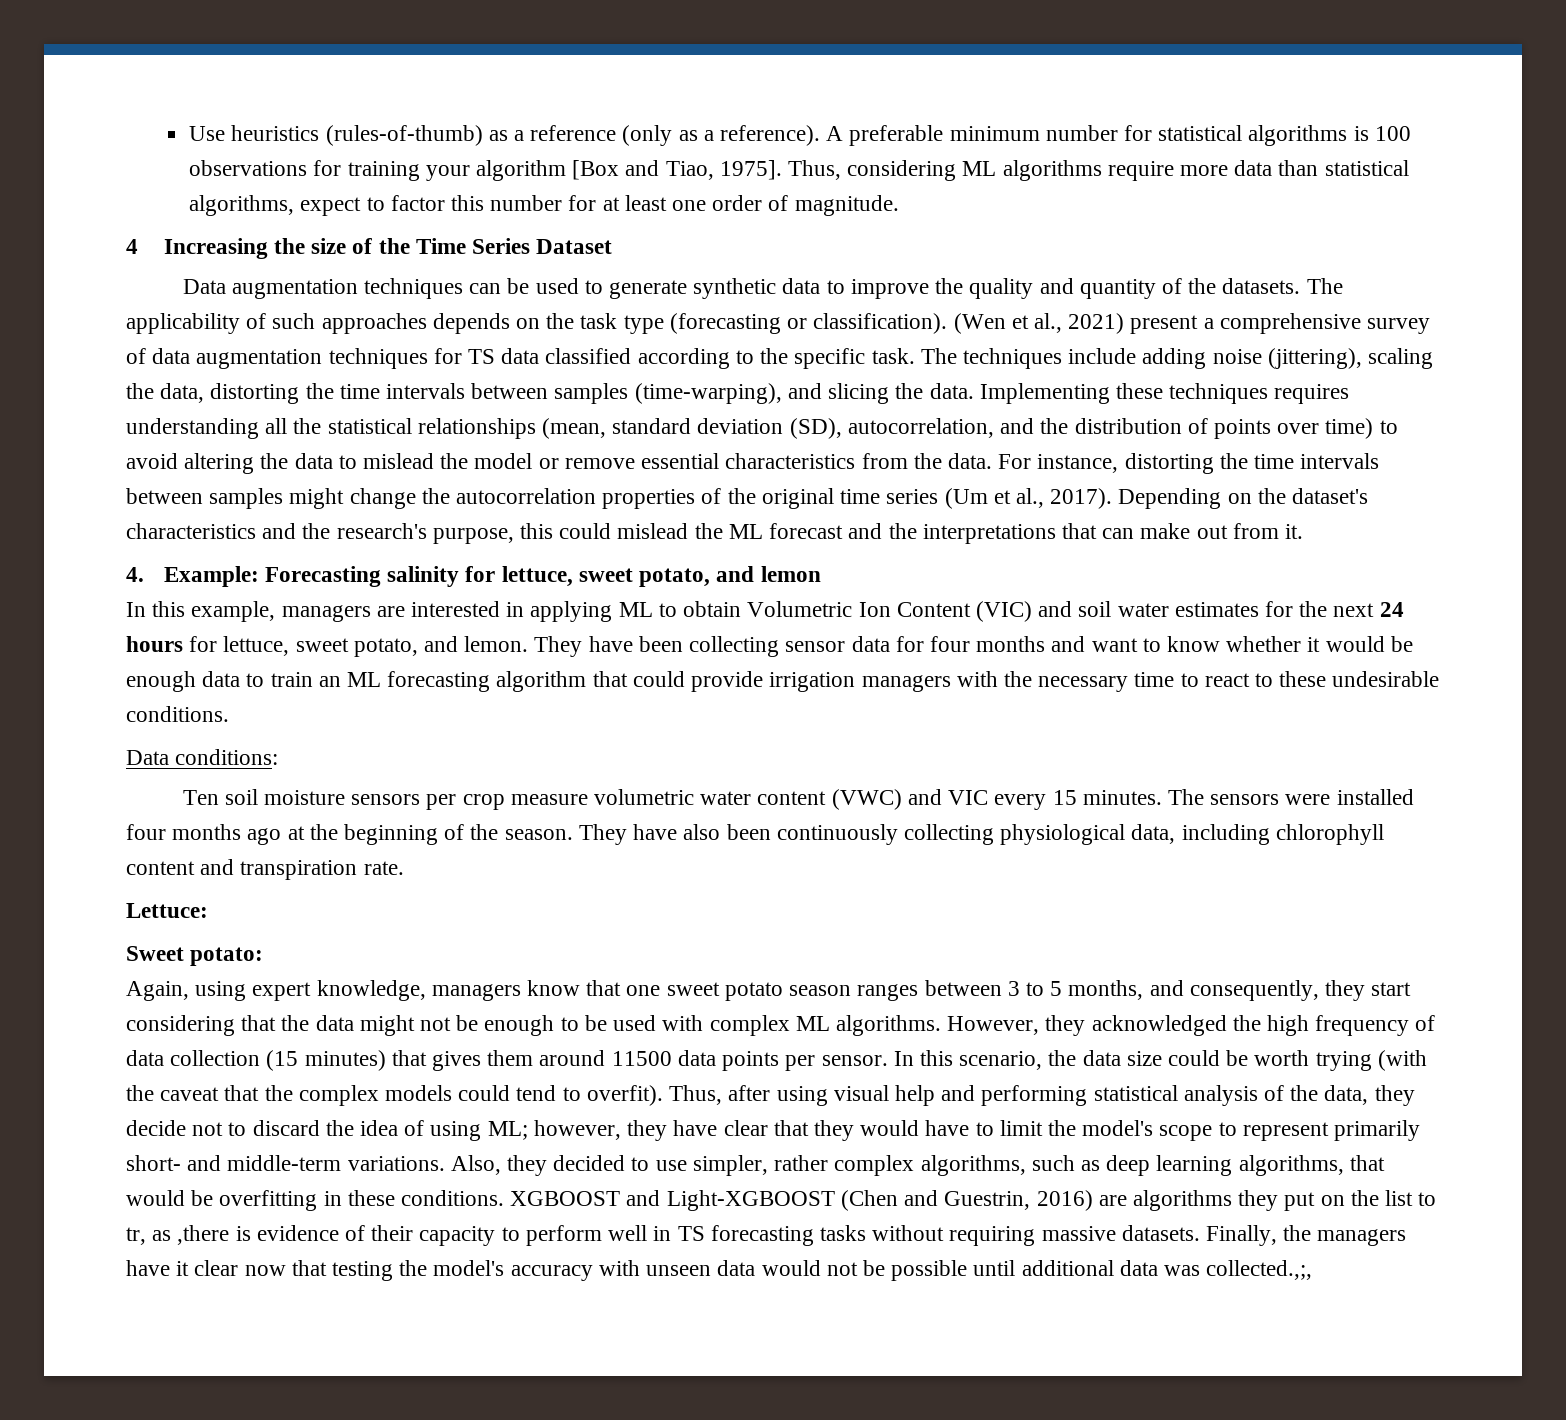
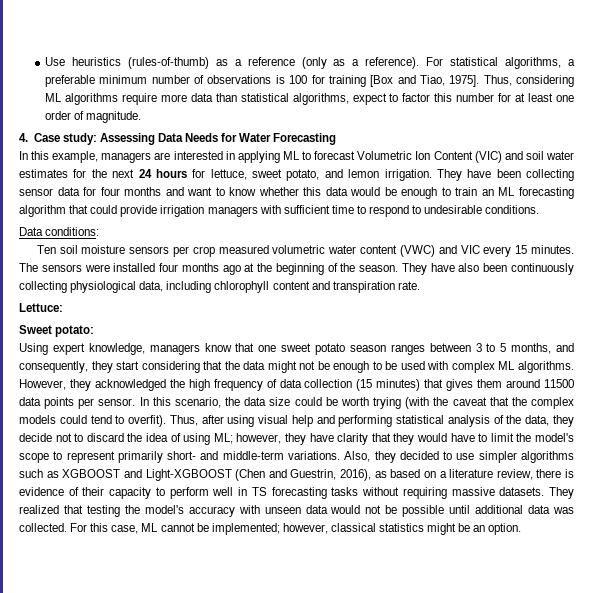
- A preferable minimum number for statistical algorithms is 100 observations for training your algorithm [Box and Tiao, 1975].
+ For statistical algorithms, a preferable minimum number of observations is 100 for training [Box and Tiao, 1975].
- 4 Increasing the size of the Time Series Dataset
- Data augmentation techniques can be used to generate synthetic data to improve the quality and quantity of the datasets. The applicability of such approaches depends on the task type (forecasting or classification). (Wen et al., 2021) present a comprehensive survey of data augmentation techniques for TS data classified according to the specific task. The techniques include adding noise (jittering), scaling the data, distorting the time intervals between samples (time-warping), and slicing the data. Implementing these techniques requires understanding all the statistical relationships (mean, standard deviation (SD), autocorrelation, and the distribution of points over time) to avoid altering the data to mislead the model or remove essential characteristics from the data. For instance, distorting the time intervals between samples might change the autocorrelation properties of the original time series (Um et al., 2017). Depending on the dataset's characteristics and the research's purpose, this could mislead the ML forecast and the interpretations that can make out from it.
- 4. Example: Forecasting salinity for lettuce, sweet potato, and lemon
+ 4. Case study: Assessing Data Needs for Water Forecasting
- In this example, managers are interested in applying ML to obtain Volumetric Ion Content (VIC) and soil water estimates for the next 24 hours for lettuce, sweet potato, and lemon.
+ In this example, managers are interested in applying ML to forecast Volumetric Ion Content (VIC) and soil water estimates for the next 24 hours for lettuce, sweet potato, and lemon irrigation.
- They have been collecting sensor data for four months and want to know whether it would be enough data to train an ML forecasting algorithm that could provide irrigation managers with the necessary time to react to these undesirable conditions.
+ They have been collecting sensor data for four months and want to know whether this data would be enough to train an ML forecasting algorithm that could provide irrigation managers with sufficient time to respond to undesirable conditions.
- Ten soil moisture sensors per crop measure volumetric water content (VWC) and VIC every 15 minutes.
+ Ten soil moisture sensors per crop measured volumetric water content (VWC) and VIC every 15 minutes.
- Again, using expert knowledge, managers know that one sweet potato season ranges between 3 to 5 months, and consequently, they start considering that the data might not be enough to be used with complex ML algorithms.
+ Using expert knowledge, managers know that one sweet potato season ranges between 3 to 5 months, and consequently, they start considering that the data might not be enough to be used with complex ML algorithms.
- Thus, after using visual help and performing statistical analysis of the data, they decide not to discard the idea of using ML; however, they have clear that they would have to limit the model's scope to represent primarily short- and middle-term variations.
+ Thus, after using visual help and performing statistical analysis of the data, they decide not to discard the idea of using ML; however, they have clarity that they would have to limit the model's scope to represent primarily short- and middle-term variations.
- Also, they decided to use simpler, rather complex algorithms, such as deep learning algorithms, that would be overfitting in these conditions. XGBOOST and Light-XGBOOST (Chen and Guestrin, 2016) are algorithms they put on the list to tr, as ,there is evidence of their capacity to perform well in TS forecasting tasks without requiring massive datasets.
+ Also, they decided to use simpler algorithms such as XGBOOST and Light-XGBOOST (Chen and Guestrin, 2016), as based on a literature review, there is evidence of their capacity to perform well in TS forecasting tasks without requiring massive datasets.
- Finally, the managers have it clear now that testing the model's accuracy with unseen data would not be possible until additional data was collected.,;,
+ They realized that testing the model's accuracy with unseen data would not be possible until additional data was collected. For this case, ML cannot be implemented; however, classical statistics might be an option.

